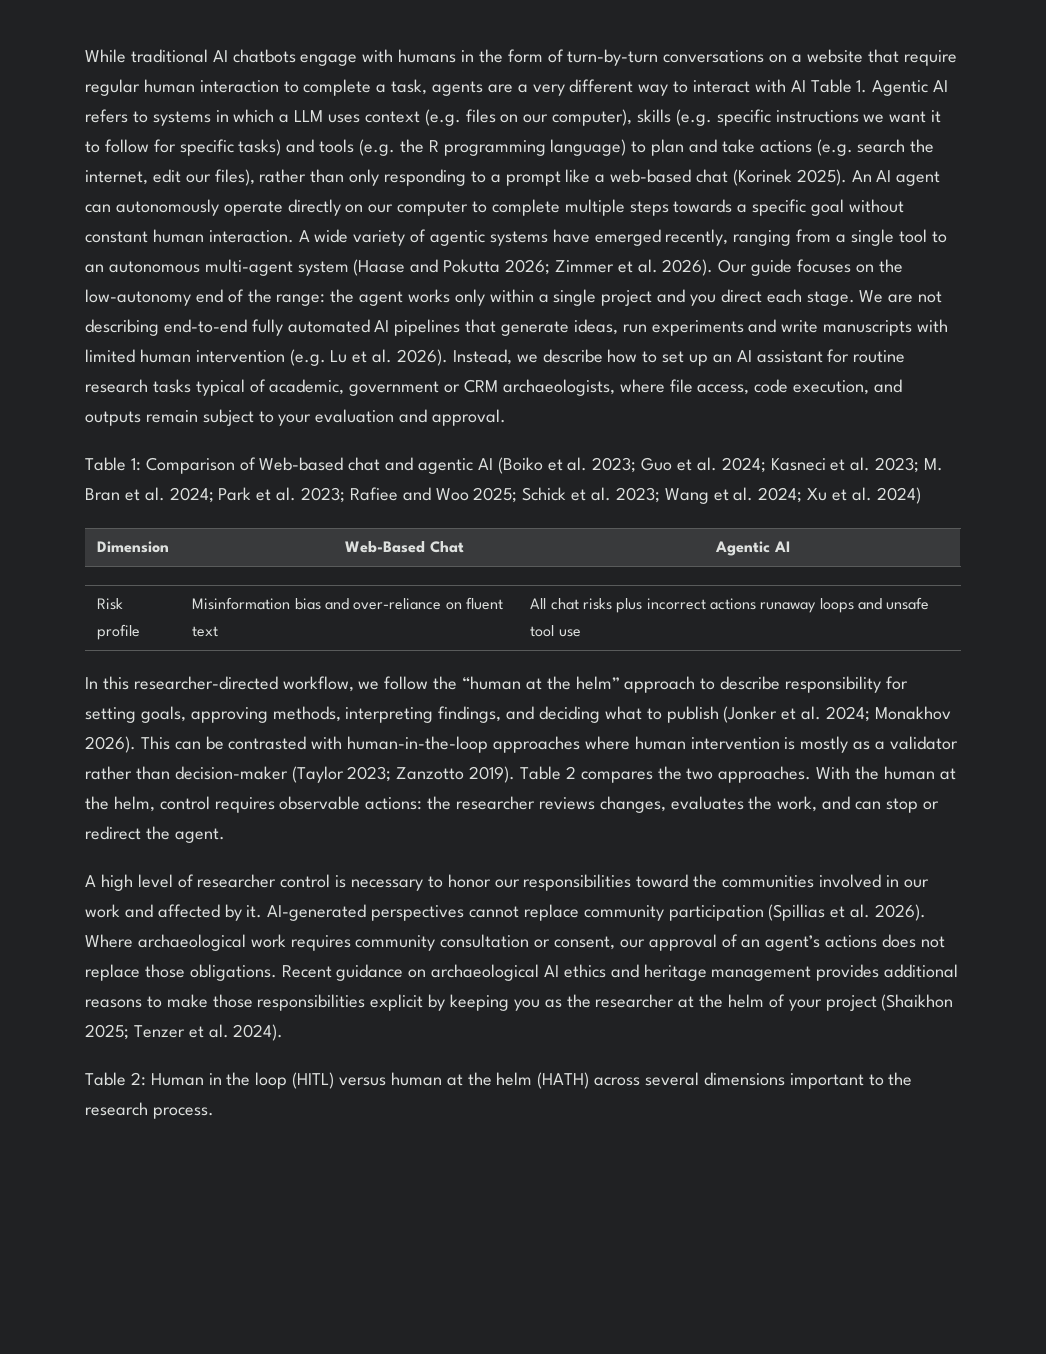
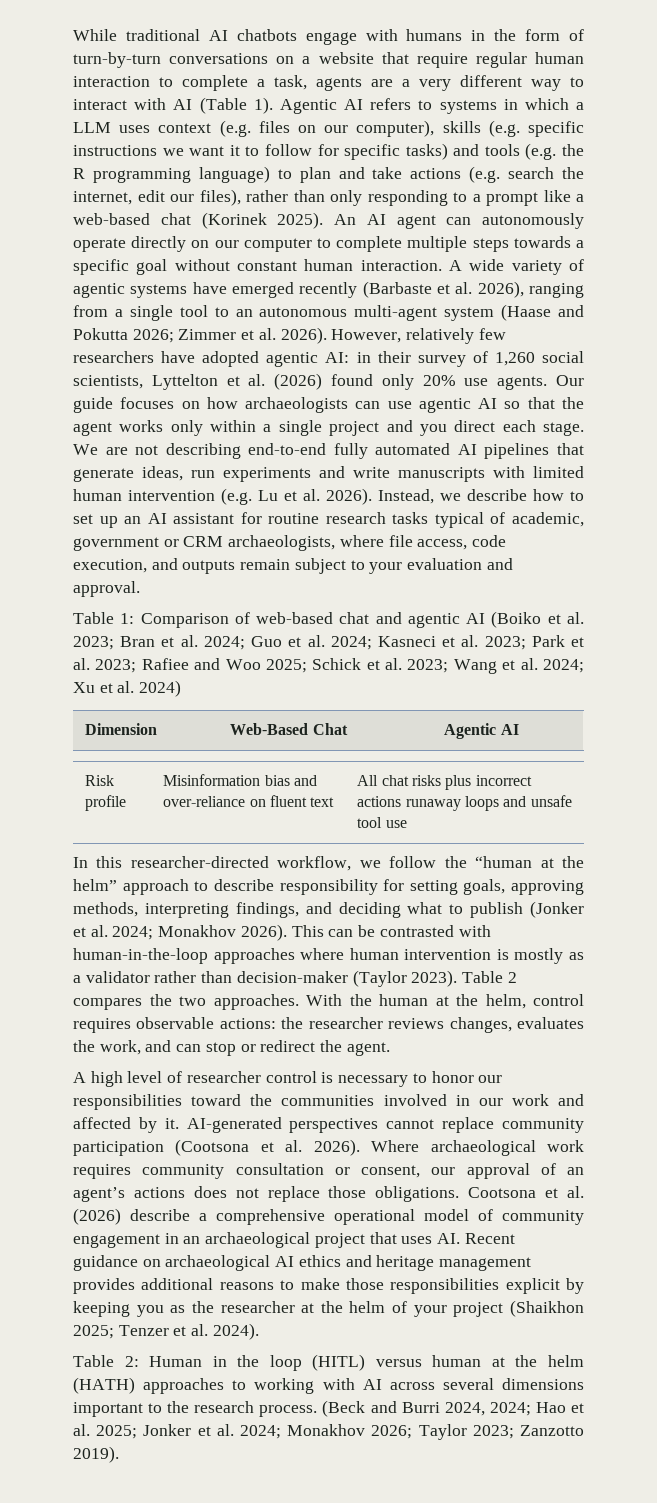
- While traditional AI chatbots engage with humans in the form of turn-by-turn conversations on a website that require regular human interaction to complete a task, agents are a very different way to interact with AI Table 1. Agentic AI refers to systems in which a LLM uses context (e.g. files on our computer), skills (e.g. specific instructions we want it to follow for specific tasks) and tools (e.g. the R programming language) to plan and take actions (e.g. search the internet, edit our files), rather than only responding to a prompt like a web-based chat (Korinek 2025).
+ While traditional AI chatbots engage with humans in the form of turn-by-turn conversations on a website that require regular human interaction to complete a task, agents are a very different way to interact with AI (Table 1). Agentic AI refers to systems in which a LLM uses context (e.g. files on our computer), skills (e.g. specific instructions we want it to follow for specific tasks) and tools (e.g. the R programming language) to plan and take actions (e.g. search the internet, edit our files), rather than only responding to a prompt like a web-based chat (Korinek 2025).
- A wide variety of agentic systems have emerged recently, ranging from a single tool to an autonomous multi-agent system (Haase and Pokutta 2026; Zimmer et al. 2026).
+ A wide variety of agentic systems have emerged recently (Barbaste et al. 2026), ranging from a single tool to an autonomous multi-agent system (Haase and Pokutta 2026; Zimmer et al. 2026).
- Our guide focuses on the low-autonomy end of the range: the agent works only within a single project and you direct each stage.
+ However, relatively few researchers have adopted agentic AI: in their survey of 1,260 social scientists, Lyttelton et al. (2026) found only 20% use agents. Our guide focuses on how archaeologists can use agentic AI so that the agent works only within a single project and you direct each stage.
- Table 1: Comparison of Web-based chat and agentic AI (Boiko et al. 2023; Guo et al. 2024; Kasneci et al. 2023; M. Bran et al. 2024; Park et al. 2023; Rafiee and Woo 2025; Schick et al. 2023; Wang et al. 2024; Xu et al. 2024)
+ Table 1: Comparison of web-based chat and agentic AI (Boiko et al. 2023; Bran et al. 2024; Guo et al. 2024; Kasneci et al. 2023; Park et al. 2023; Rafiee and Woo 2025; Schick et al. 2023; Wang et al. 2024; Xu et al. 2024)
- This can be contrasted with human-in-the-loop approaches where human intervention is mostly as a validator rather than decision-maker (Taylor 2023; Zanzotto 2019).
+ This can be contrasted with human-in-the-loop approaches where human intervention is mostly as a validator rather than decision-maker (Taylor 2023).
- AI-generated perspectives cannot replace community participation (Spillias et al. 2026).
+ AI-generated perspectives cannot replace community participation (Cootsona et al. 2026).
- Recent guidance on archaeological AI ethics and heritage management provides additional reasons to make those responsibilities explicit by keeping you as the researcher at the helm of your project (Shaikhon 2025; Tenzer et al. 2024).
+ Cootsona et al. (2026) describe a comprehensive operational model of community engagement in an archaeological project that uses AI. Recent guidance on archaeological AI ethics and heritage management provides additional reasons to make those responsibilities explicit by keeping you as the researcher at the helm of your project (Shaikhon 2025; Tenzer et al. 2024).
- Table 2: Human in the loop (HITL) versus human at the helm (HATH) across several dimensions important to the research process.
+ Table 2: Human in the loop (HITL) versus human at the helm (HATH) approaches to working with AI across several dimensions important to the research process.
+ (Beck and Burri 2024, 2024; Hao et al. 2025; Jonker et al. 2024; Monakhov 2026; Taylor 2023; Zanzotto 2019).

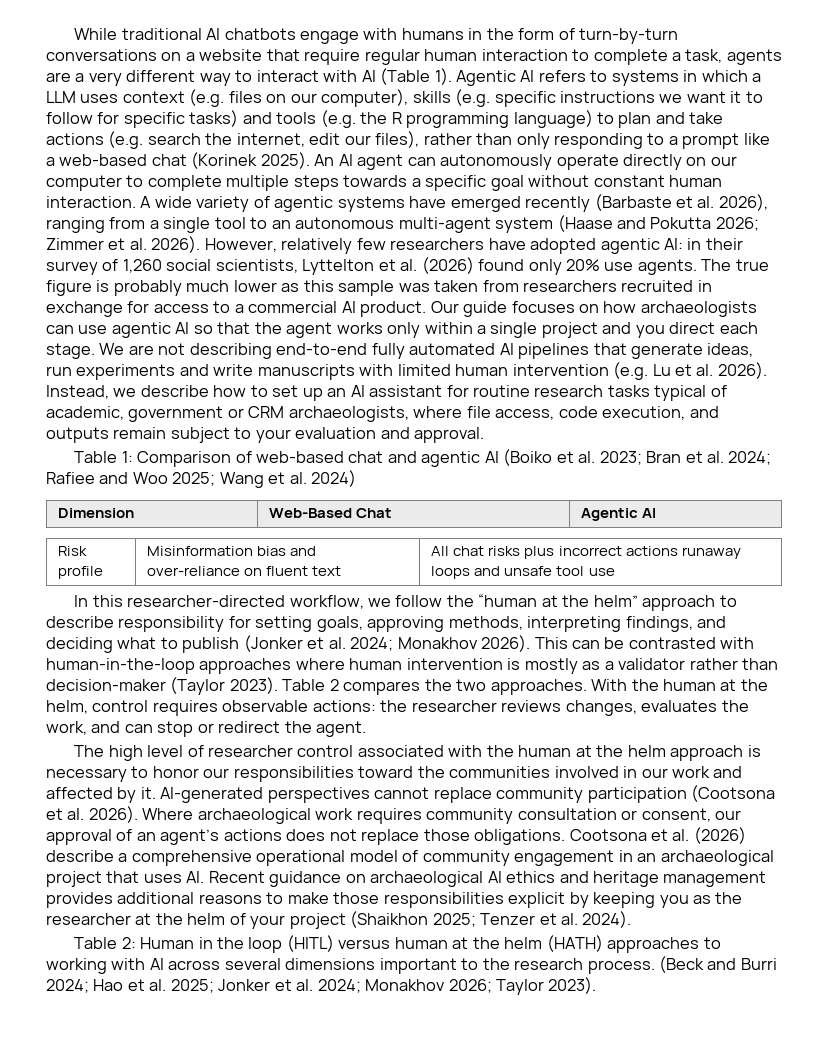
+ The true figure is probably much lower as this sample was taken from researchers recruited in exchange for access to a commercial AI product.
- Table 1: Comparison of web-based chat and agentic AI (Boiko et al. 2023; Bran et al. 2024; Guo et al. 2024; Kasneci et al. 2023; Park et al. 2023; Rafiee and Woo 2025; Schick et al. 2023; Wang et al. 2024; Xu et al. 2024)
+ Table 1: Comparison of web-based chat and agentic AI (Boiko et al. 2023; Bran et al. 2024; Rafiee and Woo 2025; Wang et al. 2024)
- A high level of researcher control is necessary to honor our responsibilities toward the communities involved in our work and affected by it.
+ The high level of researcher control associated with the human at the helm approach is necessary to honor our responsibilities toward the communities involved in our work and affected by it.
- (Beck and Burri 2024, 2024; Hao et al. 2025; Jonker et al. 2024; Monakhov 2026; Taylor 2023; Zanzotto 2019).
+ (Beck and Burri 2024; Hao et al. 2025; Jonker et al. 2024; Monakhov 2026; Taylor 2023).

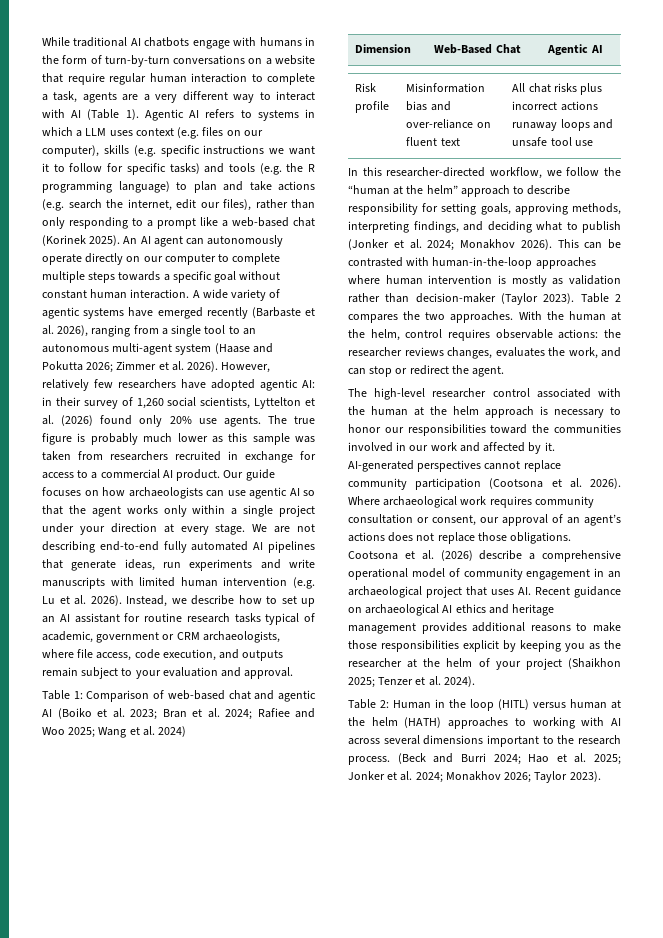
- Our guide focuses on how archaeologists can use agentic AI so that the agent works only within a single project and you direct each stage.
+ Our guide focuses on how archaeologists can use agentic AI so that the agent works only within a single project under your direction at every stage.
- This can be contrasted with human-in-the-loop approaches where human intervention is mostly as a validator rather than decision-maker (Taylor 2023).
+ This can be contrasted with human-in-the-loop approaches where human intervention is mostly as validation rather than decision-maker (Taylor 2023).
- The high level of researcher control associated with the human at the helm approach is necessary to honor our responsibilities toward the communities involved in our work and affected by it.
+ The high-level researcher control associated with the human at the helm approach is necessary to honor our responsibilities toward the communities involved in our work and affected by it.

